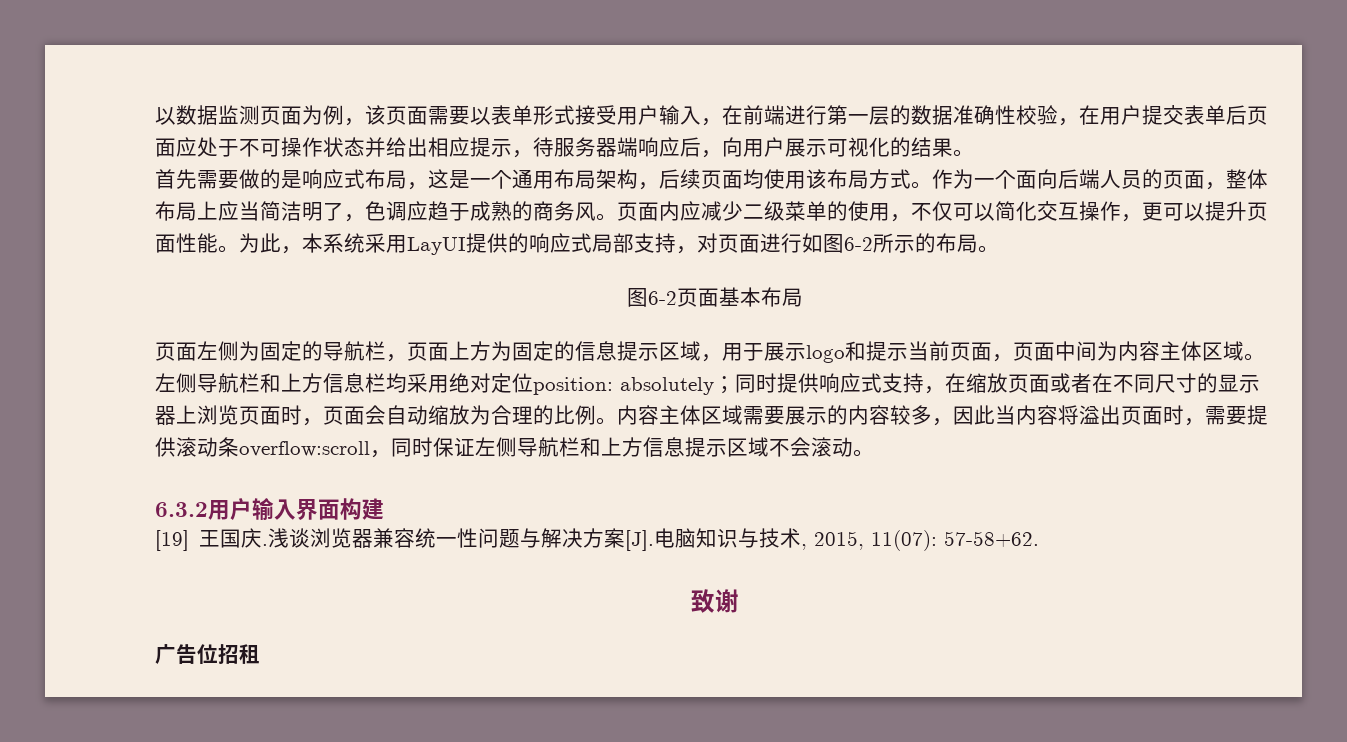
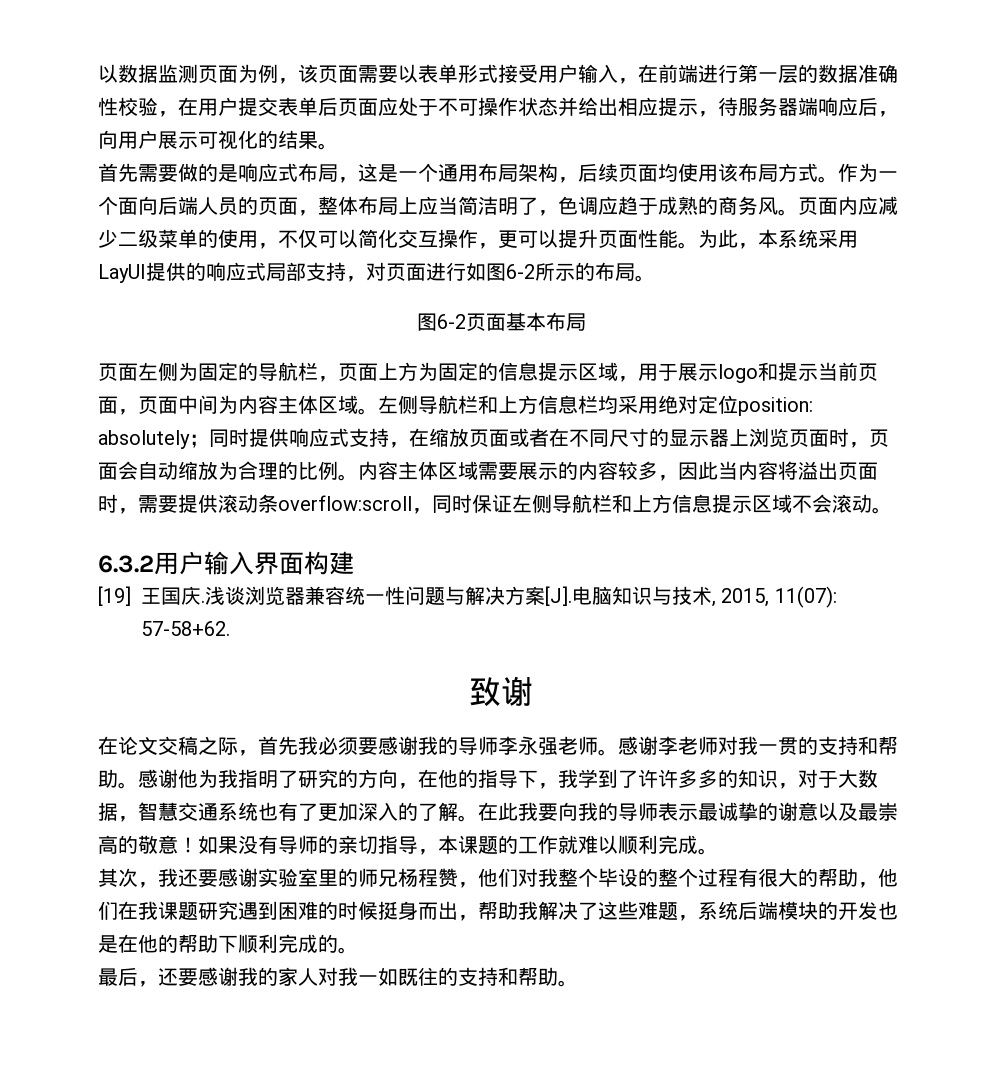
- 广告位招租
+ 在论文交稿之际，首先我必须要感谢我的导师李永强老师。感谢李老师对我一贯的支持和帮助。感谢他为我指明了研究的方向，在他的指导下，我学到了许许多多的知识，对于大数据，智慧交通系统也有了更加深入的了解。在此我要向我的导师表示最诚挚的谢意以及最崇高的敬意！如果没有导师的亲切指导，本课题的工作就难以顺利完成。
+ 其次，我还要感谢实验室里的师兄杨程赞，他们对我整个毕设的整个过程有很大的帮助，他们在我课题研究遇到困难的时候挺身而出，帮助我解决了这些难题，系统后端模块的开发也是在他的帮助下顺利完成的。
+ 最后，还要感谢我的家人对我一如既往的支持和帮助。

